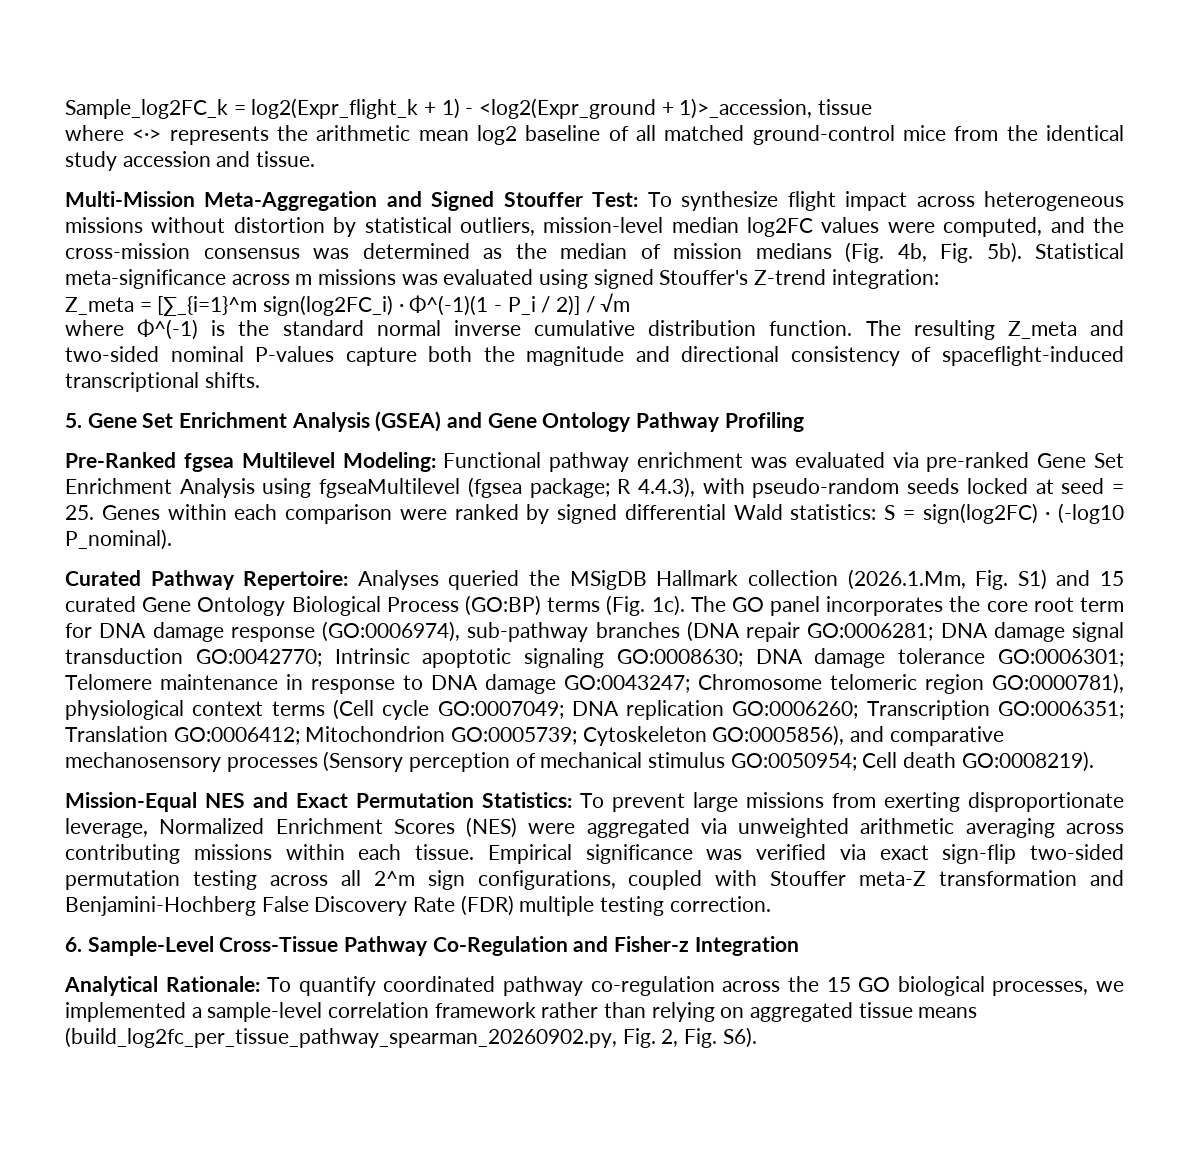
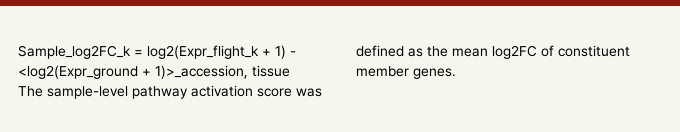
- where <·> represents the arithmetic mean log2 baseline of all matched ground-control mice from the identical study accession and tissue.
- Multi-Mission Meta-Aggregation and Signed Stouffer Test: To synthesize flight impact across heterogeneous missions without distortion by statistical outliers, mission-level median log2FC values were computed, and the cross-mission consensus was determined as the median of mission medians (Fig. 4b, Fig. 5b). Statistical meta-significance across m missions was evaluated using signed Stouffer's Z-trend integration:
- Z_meta = [∑_{i=1}^m sign(log2FC_i) · Φ^(-1)(1 - P_i / 2)] / √m
- where Φ^(-1) is the standard normal inverse cumulative distribution function. The resulting Z_meta and two-sided nominal P-values capture both the magnitude and directional consistency of spaceflight-induced transcriptional shifts.
- 5. Gene Set Enrichment Analysis (GSEA) and Gene Ontology Pathway Profiling
- Pre-Ranked fgsea Multilevel Modeling: Functional pathway enrichment was evaluated via pre-ranked Gene Set Enrichment Analysis using fgseaMultilevel (fgsea package; R 4.4.3), with pseudo-random seeds locked at seed = 25. Genes within each comparison were ranked by signed differential Wald statistics: S = sign(log2FC) · (-log10 P_nominal).
- Curated Pathway Repertoire: Analyses queried the MSigDB Hallmark collection (2026.1.Mm, Fig. S1) and 15 curated Gene Ontology Biological Process (GO:BP) terms (Fig. 1c). The GO panel incorporates the core root term for DNA damage response (GO:0006974), sub-pathway branches (DNA repair GO:0006281; DNA damage signal transduction GO:0042770; Intrinsic apoptotic signaling GO:0008630; DNA damage tolerance GO:0006301; Telomere maintenance in response to DNA damage GO:0043247; Chromosome telomeric region GO:0000781), physiological context terms (Cell cycle GO:0007049; DNA replication GO:0006260; Transcription GO:0006351; Translation GO:0006412; Mitochondrion GO:0005739; Cytoskeleton GO:0005856), and comparative mechanosensory processes (Sensory perception of mechanical stimulus GO:0050954; Cell death GO:0008219).
- Mission-Equal NES and Exact Permutation Statistics: To prevent large missions from exerting disproportionate leverage, Normalized Enrichment Scores (NES) were aggregated via unweighted arithmetic averaging across contributing missions within each tissue. Empirical significance was verified via exact sign-flip two-sided permutation testing across all 2^m sign configurations, coupled with Stouffer meta-Z transformation and Benjamini-Hochberg False Discovery Rate (FDR) multiple testing correction.
- 6. Sample-Level Cross-Tissue Pathway Co-Regulation and Fisher-z Integration
- Analytical Rationale: To quantify coordinated pathway co-regulation across the 15 GO biological processes, we implemented a sample-level correlation framework rather than relying on aggregated tissue means (build_log2fc_per_tissue_pathway_spearman_20260902.py, Fig. 2, Fig. S6).
+ The sample-level pathway activation score was defined as the mean log2FC of constituent member genes.

